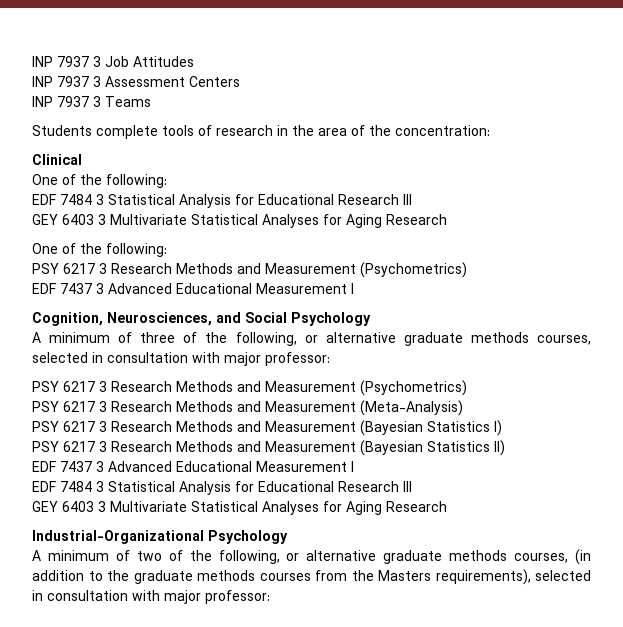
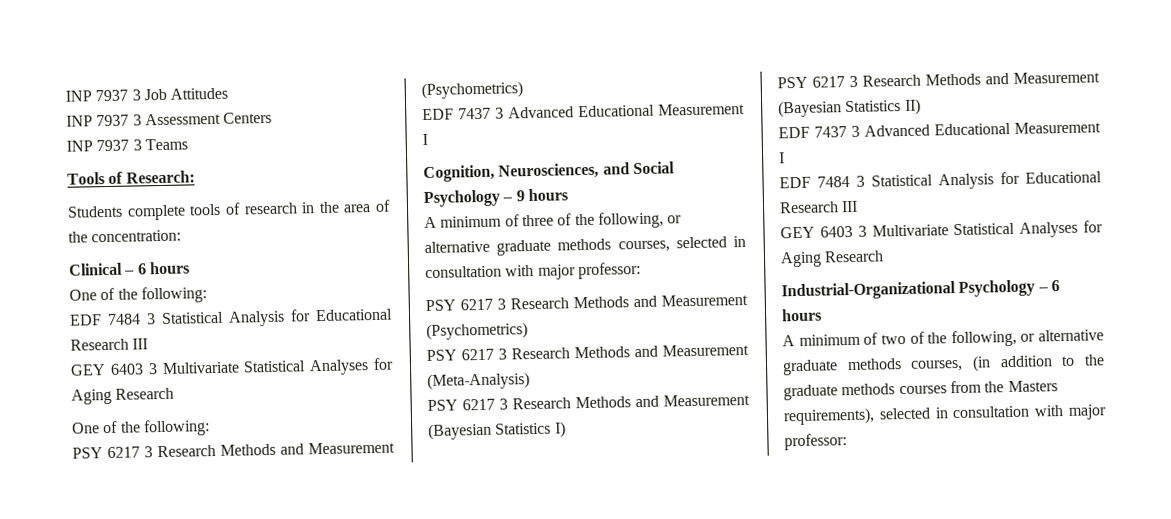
+ Tools of Research:
- Clinical
+ Clinical – 6 hours
- Cognition, Neurosciences, and Social Psychology
+ Cognition, Neurosciences, and Social Psychology – 9 hours
- Industrial-Organizational Psychology
+ Industrial-Organizational Psychology – 6 hours

